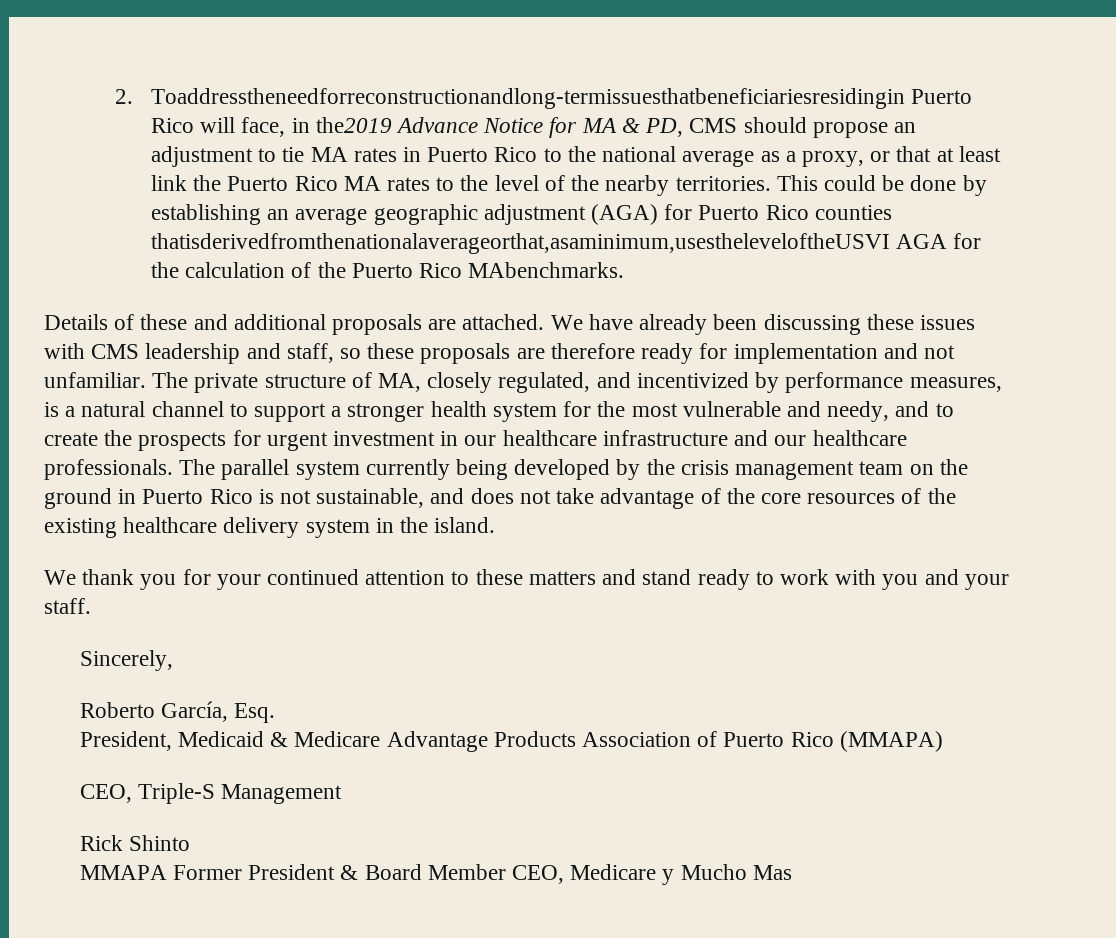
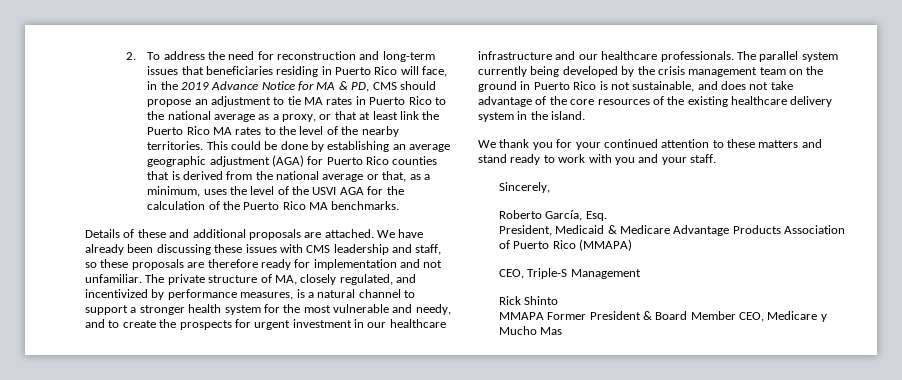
- 2. Toaddresstheneedforreconstructionandlong-termissuesthatbeneficiariesresidingin Puerto Rico will face, in the2019 Advance Notice for MA & PD, CMS should propose an adjustment to tie MA rates in Puerto Rico to the national average as a proxy, or that at least link the Puerto Rico MA rates to the level of the nearby territories.
+ 2. To address the need for reconstruction and long-term issues that beneficiaries residing in Puerto Rico will face, in the 2019 Advance Notice for MA & PD, CMS should propose an adjustment to tie MA rates in Puerto Rico to the national average as a proxy, or that at least link the Puerto Rico MA rates to the level of the nearby territories.
- This could be done by establishing an average geographic adjustment (AGA) for Puerto Rico counties thatisderivedfromthenationalaverageorthat,asaminimum,usestheleveloftheUSVI AGA for the calculation of the Puerto Rico MAbenchmarks.
+ This could be done by establishing an average geographic adjustment (AGA) for Puerto Rico counties that is derived from the national average or that, as a minimum, uses the level of the USVI AGA for the calculation of the Puerto Rico MA benchmarks.

